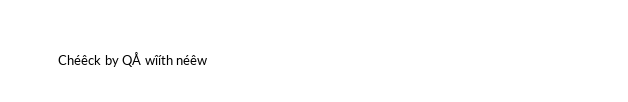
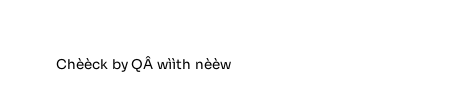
- Chéêck by QÅ wîíth néêw
+ Chèèck by QÂ wììth nèèw

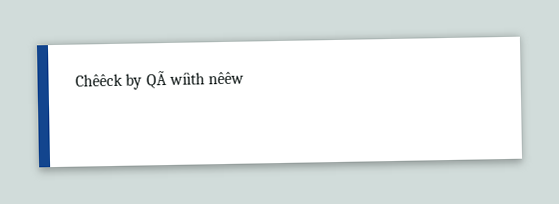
- Chèèck by QÂ wììth nèèw
+ Chêêck by QÃ wíìth nêêw

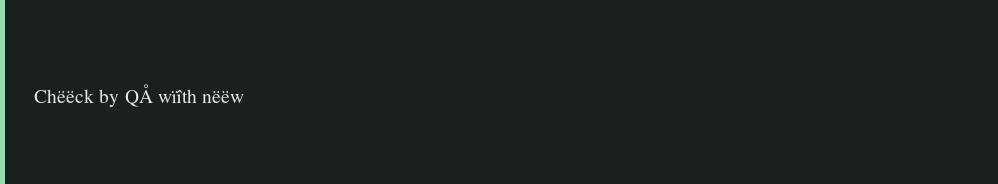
- Chêêck by QÃ wíìth nêêw
+ Chëëck by QÅ wïîth nëëw

